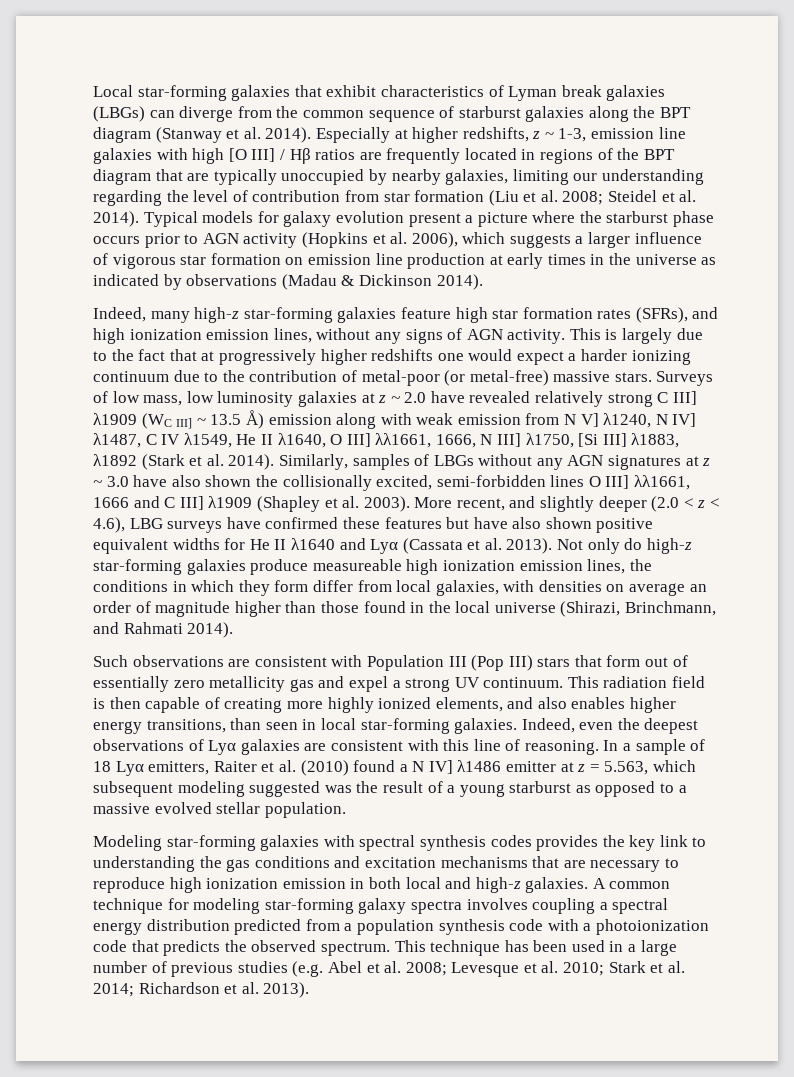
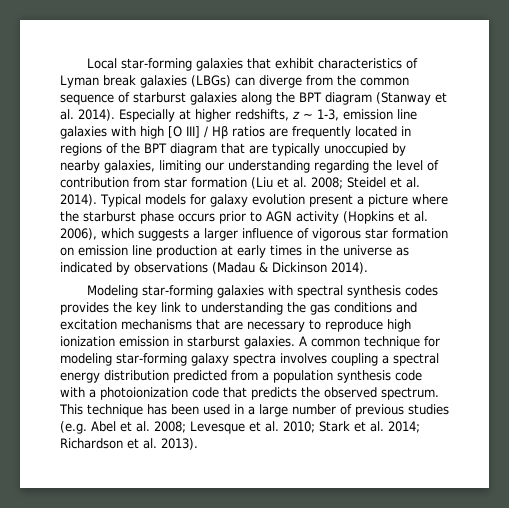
- Indeed, many high-z star-forming galaxies feature high star formation rates (SFRs), and high ionization emission lines, without any signs of AGN activity. This is largely due to the fact that at progressively higher redshifts one would expect a harder ionizing continuum due to the contribution of metal-poor (or metal-free) massive stars. Surveys of low mass, low luminosity galaxies at z ~ 2.0 have revealed relatively strong C III] λ1909 (WC III] ~ 13.5 Å) emission along with weak emission from N V] λ1240, N IV] λ1487, C IV λ1549, He II λ1640, O III] λλ1661, 1666, N III] λ1750, [Si III] λ1883, λ1892 (Stark et al. 2014). Similarly, samples of LBGs without any AGN signatures at z ~ 3.0 have also shown the collisionally excited, semi-forbidden lines O III] λλ1661, 1666 and C III] λ1909 (Shapley et al. 2003). More recent, and slightly deeper (2.0 < z < 4.6), LBG surveys have confirmed these features but have also shown positive equivalent widths for He II λ1640 and Lyα (Cassata et al. 2013). Not only do high-z star-forming galaxies produce measureable high ionization emission lines, the conditions in which they form differ from local galaxies, with densities on average an order of magnitude higher than those found in the local universe (Shirazi, Brinchmann, and Rahmati 2014).
- Such observations are consistent with Population III (Pop III) stars that form out of essentially zero metallicity gas and expel a strong UV continuum. This radiation field is then capable of creating more highly ionized elements, and also enables higher energy transitions, than seen in local star-forming galaxies. Indeed, even the deepest observations of Lyα galaxies are consistent with this line of reasoning. In a sample of 18 Lyα emitters, Raiter et al. (2010) found a N IV] λ1486 emitter at z = 5.563, which subsequent modeling suggested was the result of a young starburst as opposed to a massive evolved stellar population.
- Modeling star-forming galaxies with spectral synthesis codes provides the key link to understanding the gas conditions and excitation mechanisms that are necessary to reproduce high ionization emission in both local and high-z galaxies.
+ Modeling star-forming galaxies with spectral synthesis codes provides the key link to understanding the gas conditions and excitation mechanisms that are necessary to reproduce high ionization emission in starburst galaxies.

